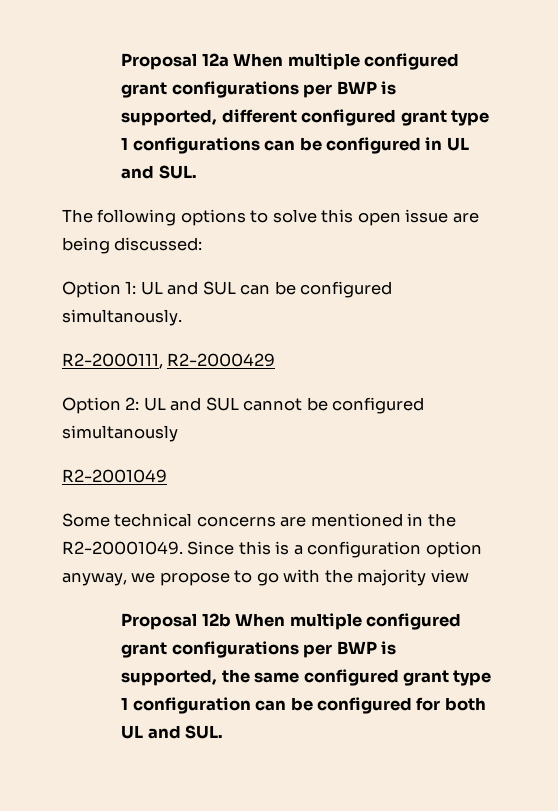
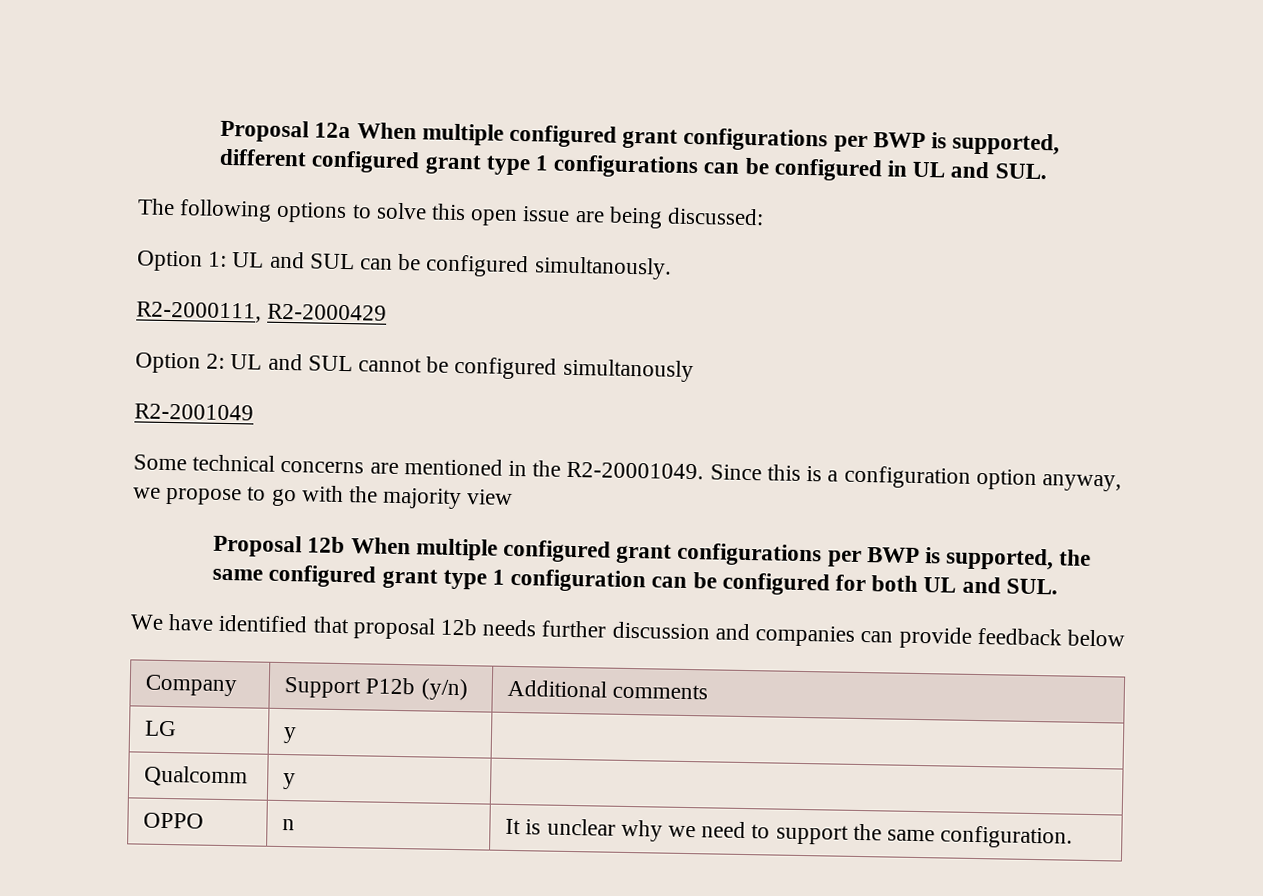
+ We have identified that proposal 12b needs further discussion and companies can provide feedback below
+ Company | Support P12b (y/n) | Additional comments
+ LG | y |
+ Qualcomm | y |
+ OPPO | n | It is unclear why we need to support the same configuration.

